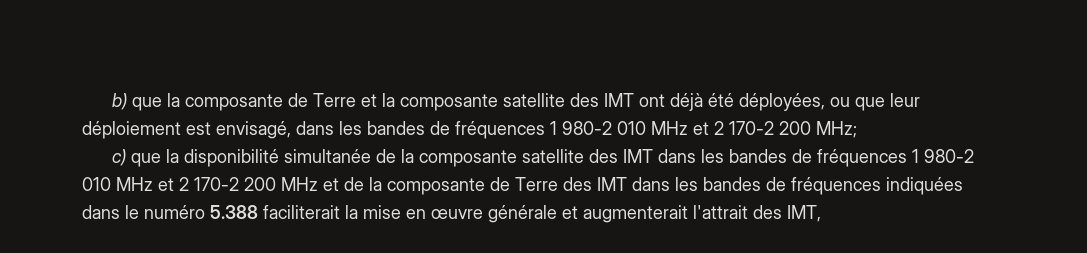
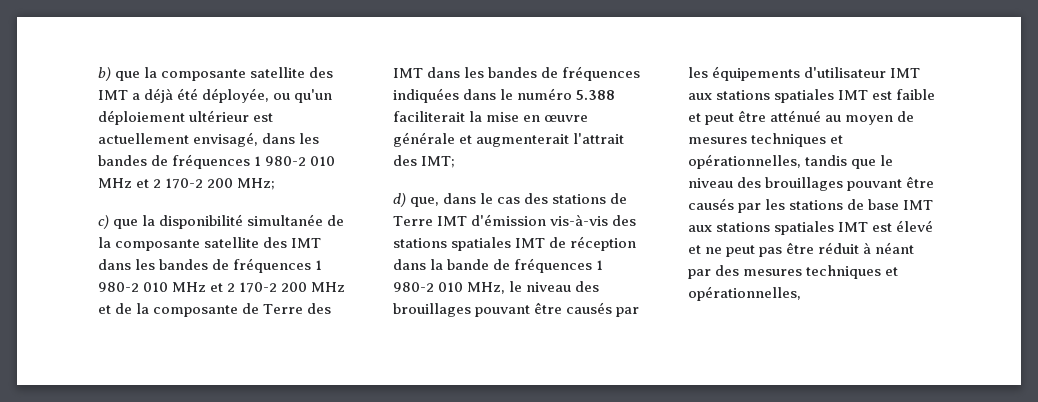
- b) que la composante de Terre et la composante satellite des IMT ont déjà été déployées, ou que leur déploiement est envisagé, dans les bandes de fréquences 1 980-2 010 MHz et 2 170-2 200 MHz;
+ b) que la composante satellite des IMT a déjà été déployée, ou qu'un déploiement ultérieur est actuellement envisagé, dans les bandes de fréquences 1 980-2 010 MHz et 2 170-2 200 MHz;
- c) que la disponibilité simultanée de la composante satellite des IMT dans les bandes de fréquences 1 980-2 010 MHz et 2 170-2 200 MHz et de la composante de Terre des IMT dans les bandes de fréquences indiquées dans le numéro 5.388 faciliterait la mise en œuvre générale et augmenterait l'attrait des IMT,
+ c) que la disponibilité simultanée de la composante satellite des IMT dans les bandes de fréquences 1 980-2 010 MHz et 2 170-2 200 MHz et de la composante de Terre des IMT dans les bandes de fréquences indiquées dans le numéro 5.388 faciliterait la mise en œuvre générale et augmenterait l'attrait des IMT;
+ d) que, dans le cas des stations de Terre IMT d'émission vis-à-vis des stations spatiales IMT de réception dans la bande de fréquences 1 980-2 010 MHz, le niveau des brouillages pouvant être causés par les équipements d'utilisateur IMT aux stations spatiales IMT est faible et peut être atténué au moyen de mesures techniques et opérationnelles, tandis que le niveau des brouillages pouvant être causés par les stations de base IMT aux stations spatiales IMT est élevé et ne peut pas être réduit à néant par des mesures techniques et opérationnelles,

